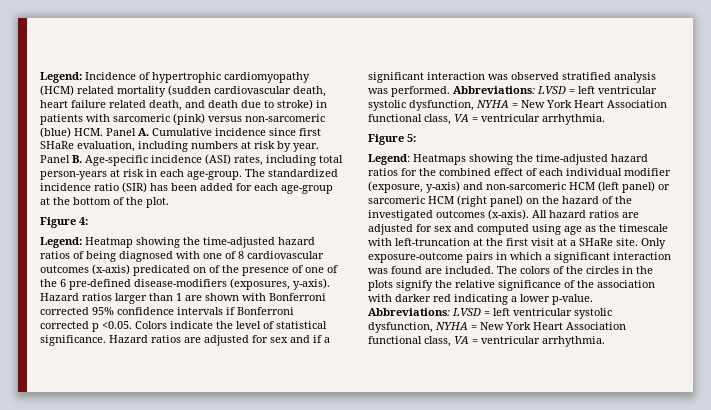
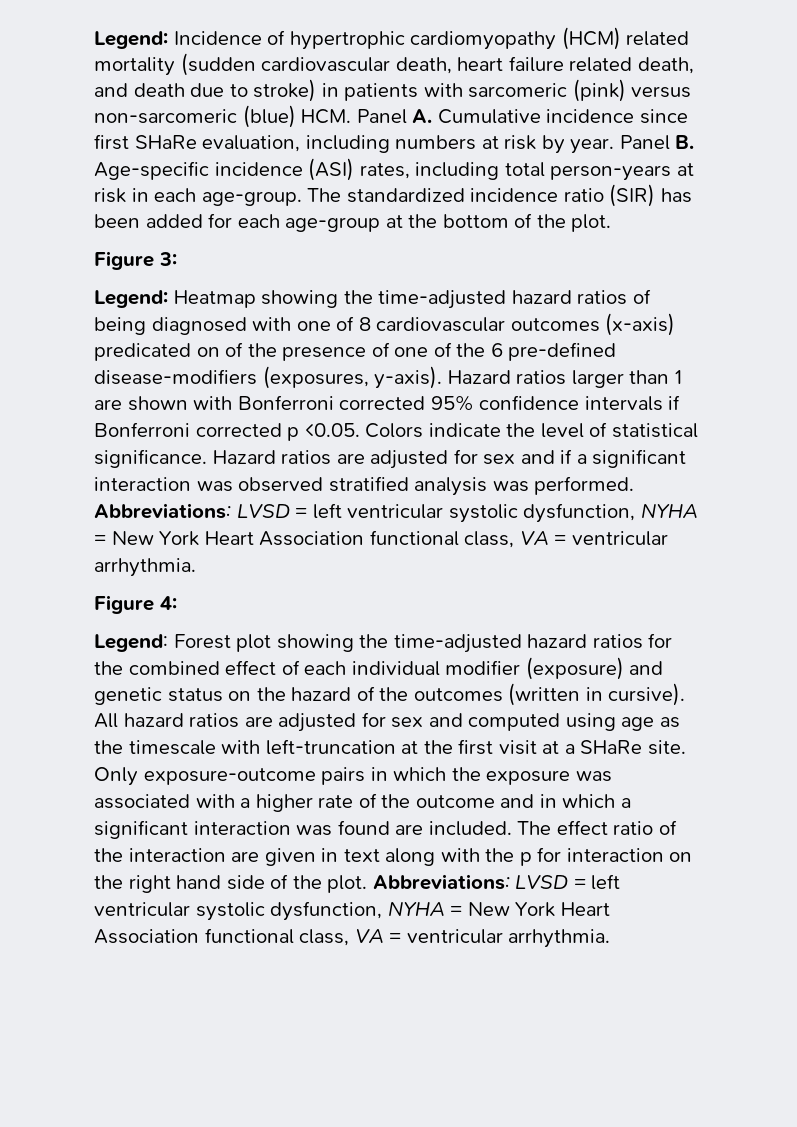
- Figure 4:
+ Figure 3:
- Figure 5:
- Legend: Heatmaps showing the time-adjusted hazard ratios for the combined effect of each individual modifier (exposure, y-axis) and non-sarcomeric HCM (left panel) or sarcomeric HCM (right panel) on the hazard of the investigated outcomes (x-axis).
+ Figure 4:
+ Legend: Forest plot showing the time-adjusted hazard ratios for the combined effect of each individual modifier (exposure) and genetic status on the hazard of the outcomes (written in cursive).
- Only exposure-outcome pairs in which a significant interaction was found are included.
+ Only exposure-outcome pairs in which the exposure was associated with a higher rate of the outcome and in which a significant interaction was found are included.
- The colors of the circles in the plots signify the relative significance of the association with darker red indicating a lower p-value.
+ The effect ratio of the interaction are given in text along with the p for interaction on the right hand side of the plot.

